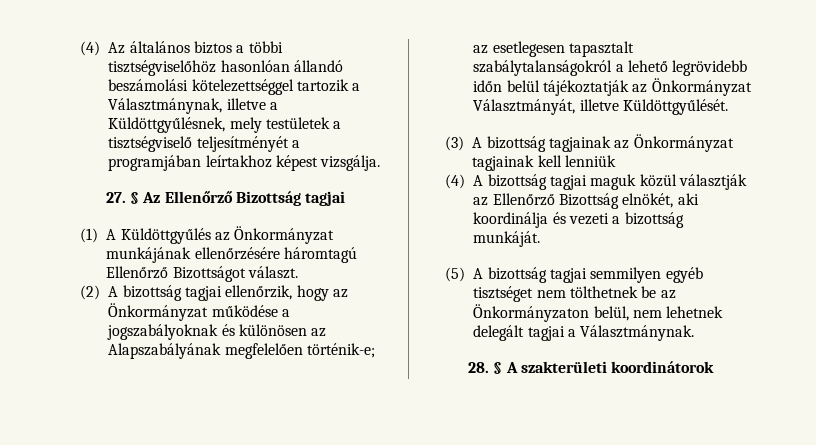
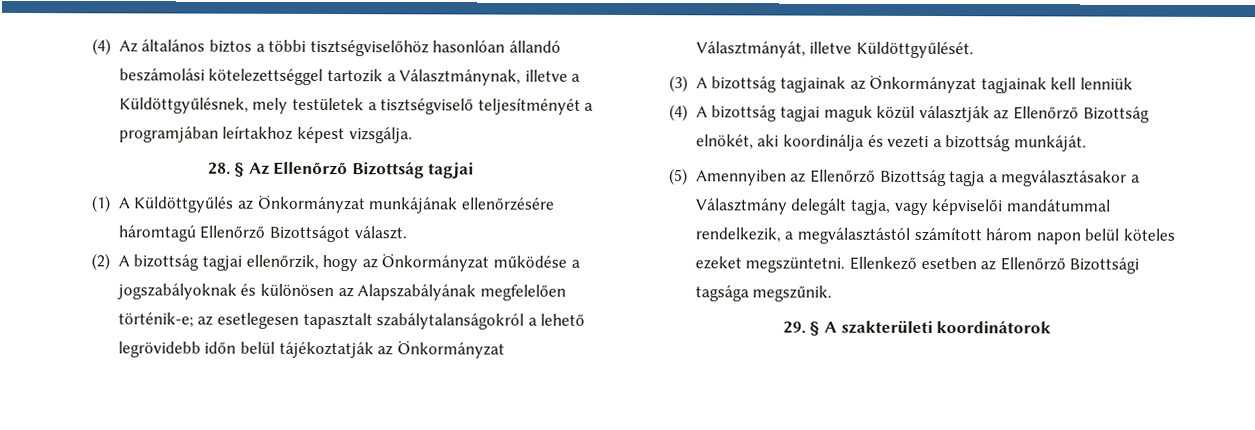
- 27. § Az Ellenőrző Bizottság tagjai
+ 28. § Az Ellenőrző Bizottság tagjai
- (5) A bizottság tagjai semmilyen egyéb tisztséget nem tölthetnek be az Önkormányzaton belül, nem lehetnek delegált tagjai a Választmánynak.
- 28. § A szakterületi koordinátorok
+ (5) Amennyiben az Ellenőrző Bizottság tagja a megválasztásakor a Választmány delegált tagja, vagy képviselői mandátummal rendelkezik, a megválasztástól számított három napon belül köteles ezeket megszüntetni. Ellenkező esetben az Ellenőrző Bizottsági tagsága megszűnik.
+ 29. § A szakterületi koordinátorok

